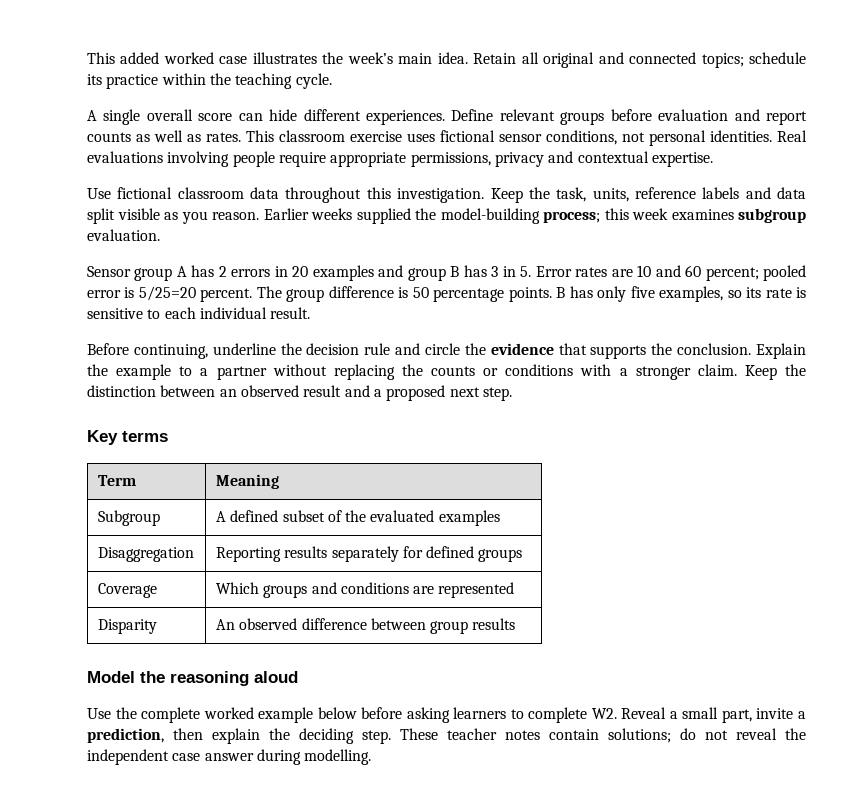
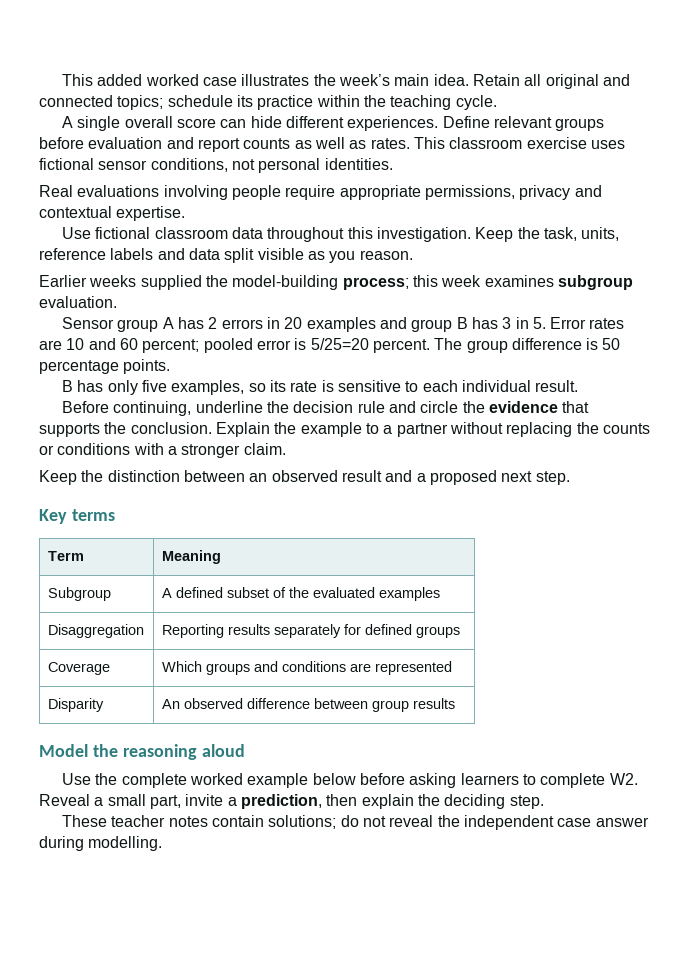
- This classroom exercise uses fictional sensor conditions, not personal identities. Real evaluations involving people require appropriate permissions, privacy and contextual expertise.
+ This classroom exercise uses fictional sensor conditions, not personal identities.
+ Real evaluations involving people require appropriate permissions, privacy and contextual expertise.
- Keep the task, units, reference labels and data split visible as you reason. Earlier weeks supplied the model-building process; this week examines subgroup evaluation.
+ Keep the task, units, reference labels and data split visible as you reason.
+ Earlier weeks supplied the model-building process; this week examines subgroup evaluation.
- The group difference is 50 percentage points. B has only five examples, so its rate is sensitive to each individual result.
+ The group difference is 50 percentage points.
+ B has only five examples, so its rate is sensitive to each individual result.
- Explain the example to a partner without replacing the counts or conditions with a stronger claim. Keep the distinction between an observed result and a proposed next step.
+ Explain the example to a partner without replacing the counts or conditions with a stronger claim.
+ Keep the distinction between an observed result and a proposed next step.
- Use the complete worked example below before asking learners to complete W2. Reveal a small part, invite a prediction, then explain the deciding step. These teacher notes contain solutions; do not reveal the independent case answer during modelling.
+ Use the complete worked example below before asking learners to complete W2. Reveal a small part, invite a prediction, then explain the deciding step.
+ These teacher notes contain solutions; do not reveal the independent case answer during modelling.

